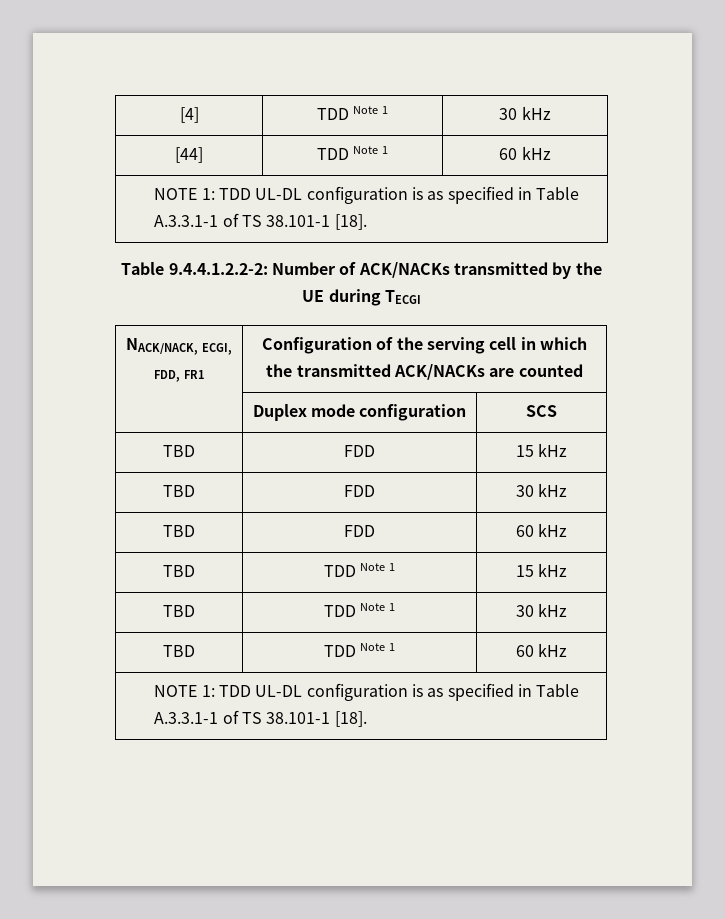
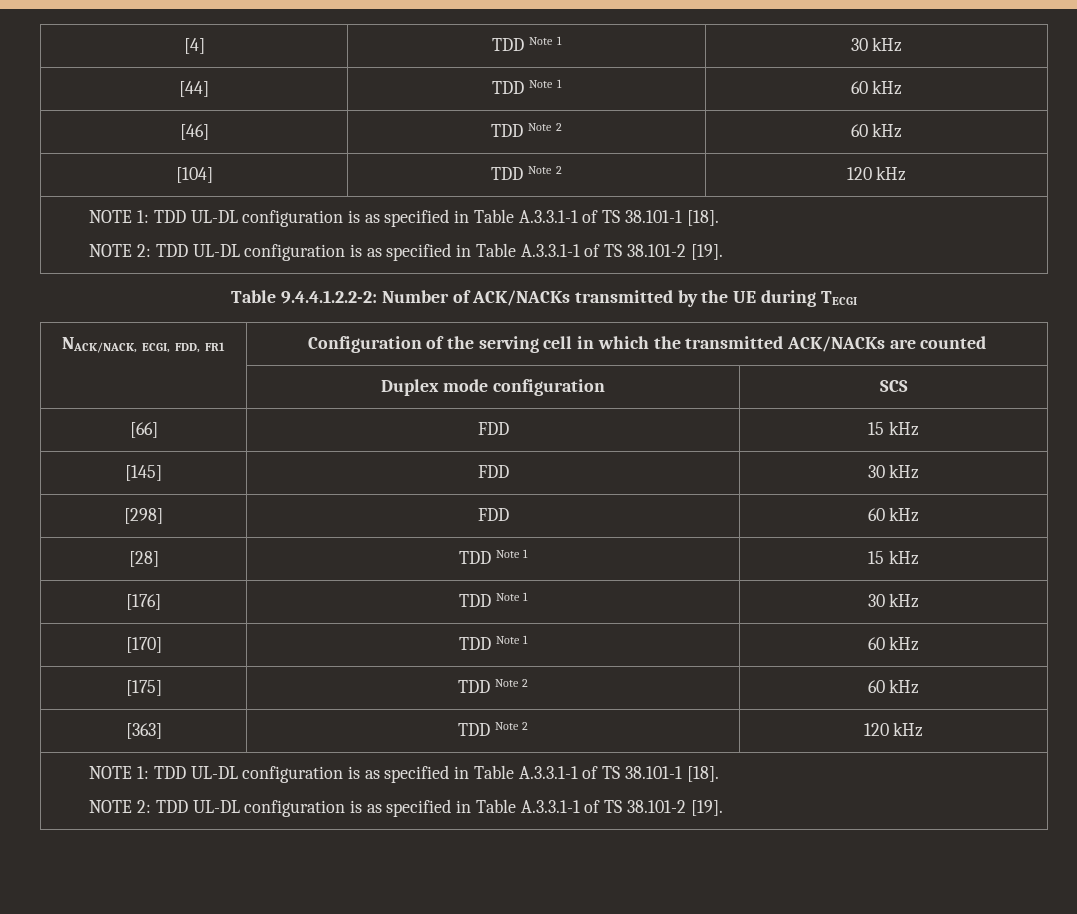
  [44] | TDD Note 1 | 60 kHz
+ [46] | TDD Note 2 | 60 kHz
+ [104] | TDD Note 2 | 120 kHz
  NOTE 1: TDD UL-DL configuration is as specified in Table A.3.3.1-1 of TS 38.101-1 [18].
+ NOTE 2: TDD UL-DL configuration is as specified in Table A.3.3.1-1 of TS 38.101-2 [19].
- TBD | FDD | 15 kHz
+ [66] | FDD | 15 kHz
- TBD | FDD | 30 kHz
+ [145] | FDD | 30 kHz
- TBD | FDD | 60 kHz
+ [298] | FDD | 60 kHz
- TBD | TDD Note 1 | 15 kHz
+ [28] | TDD Note 1 | 15 kHz
- TBD | TDD Note 1 | 30 kHz
- TBD | TDD Note 1 | 60 kHz
+ [176] | TDD Note 1 | 30 kHz
+ [170] | TDD Note 1 | 60 kHz
+ [175] | TDD Note 2 | 60 kHz
+ [363] | TDD Note 2 | 120 kHz
  NOTE 1: TDD UL-DL configuration is as specified in Table A.3.3.1-1 of TS 38.101-1 [18].
+ NOTE 2: TDD UL-DL configuration is as specified in Table A.3.3.1-1 of TS 38.101-2 [19].

